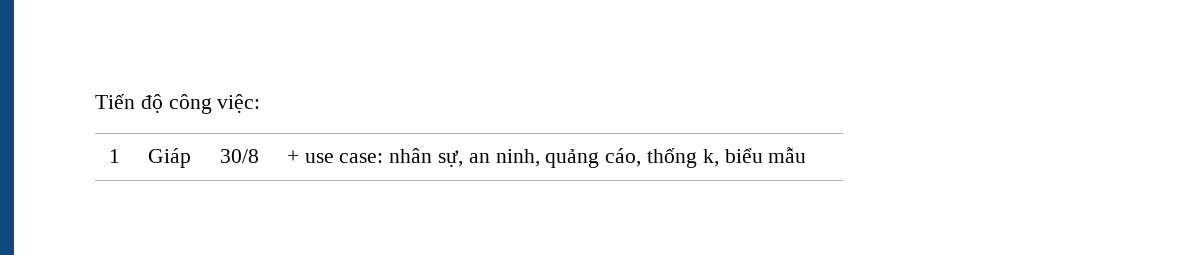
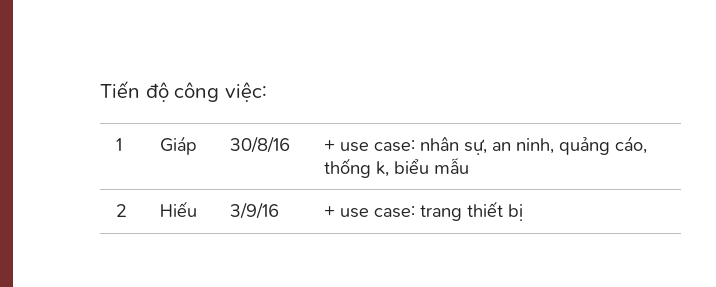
- 1 | Giáp | 30/8 | + use case: nhân sự, an ninh, quảng cáo, thống k, biểu mẫu
+ 1 | Giáp | 30/8/16 | + use case: nhân sự, an ninh, quảng cáo, thống k, biểu mẫu
+ 2 | Hiếu | 3/9/16 | + use case: trang thiết bị

